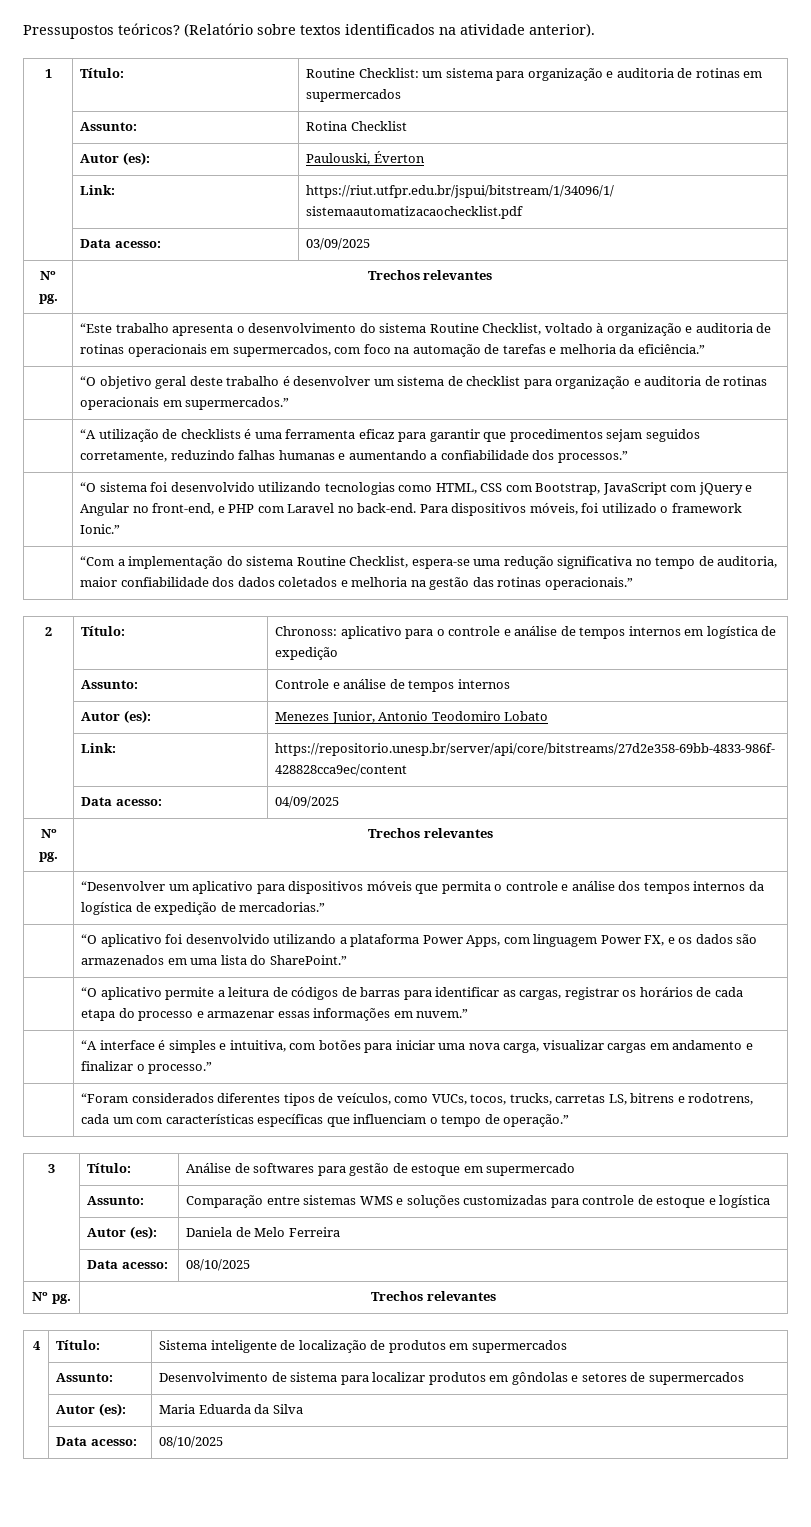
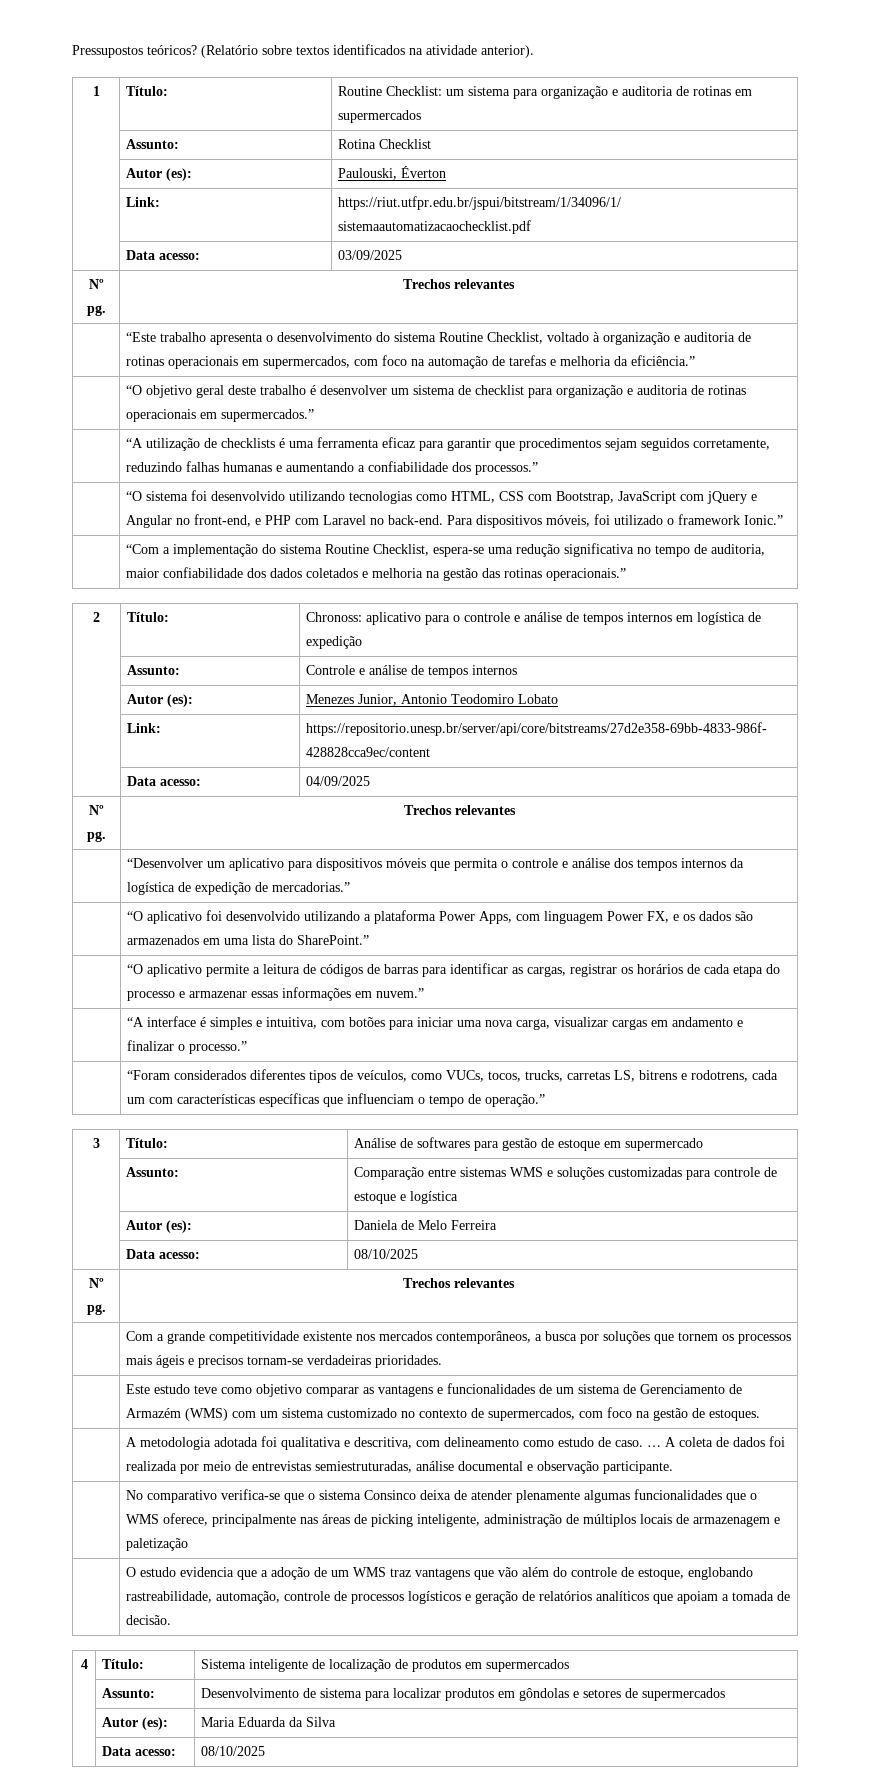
+ | Com a grande competitividade existente nos mercados contemporâneos, a busca por soluções que tornem os processos mais ágeis e precisos tornam-se verdadeiras prioridades.
+ | Este estudo teve como objetivo comparar as vantagens e funcionalidades de um sistema de Gerenciamento de Armazém (WMS) com um sistema customizado no contexto de supermercados, com foco na gestão de estoques.
+ | A metodologia adotada foi qualitativa e descritiva, com delineamento como estudo de caso. … A coleta de dados foi realizada por meio de entrevistas semiestruturadas, análise documental e observação participante.
+ | No comparativo verifica-se que o sistema Consinco deixa de atender plenamente algumas funcionalidades que o WMS oferece, principalmente nas áreas de picking inteligente, administração de múltiplos locais de armazenagem e paletização
+ | O estudo evidencia que a adoção de um WMS traz vantagens que vão além do controle de estoque, englobando rastreabilidade, automação, controle de processos logísticos e geração de relatórios analíticos que apoiam a tomada de decisão.

